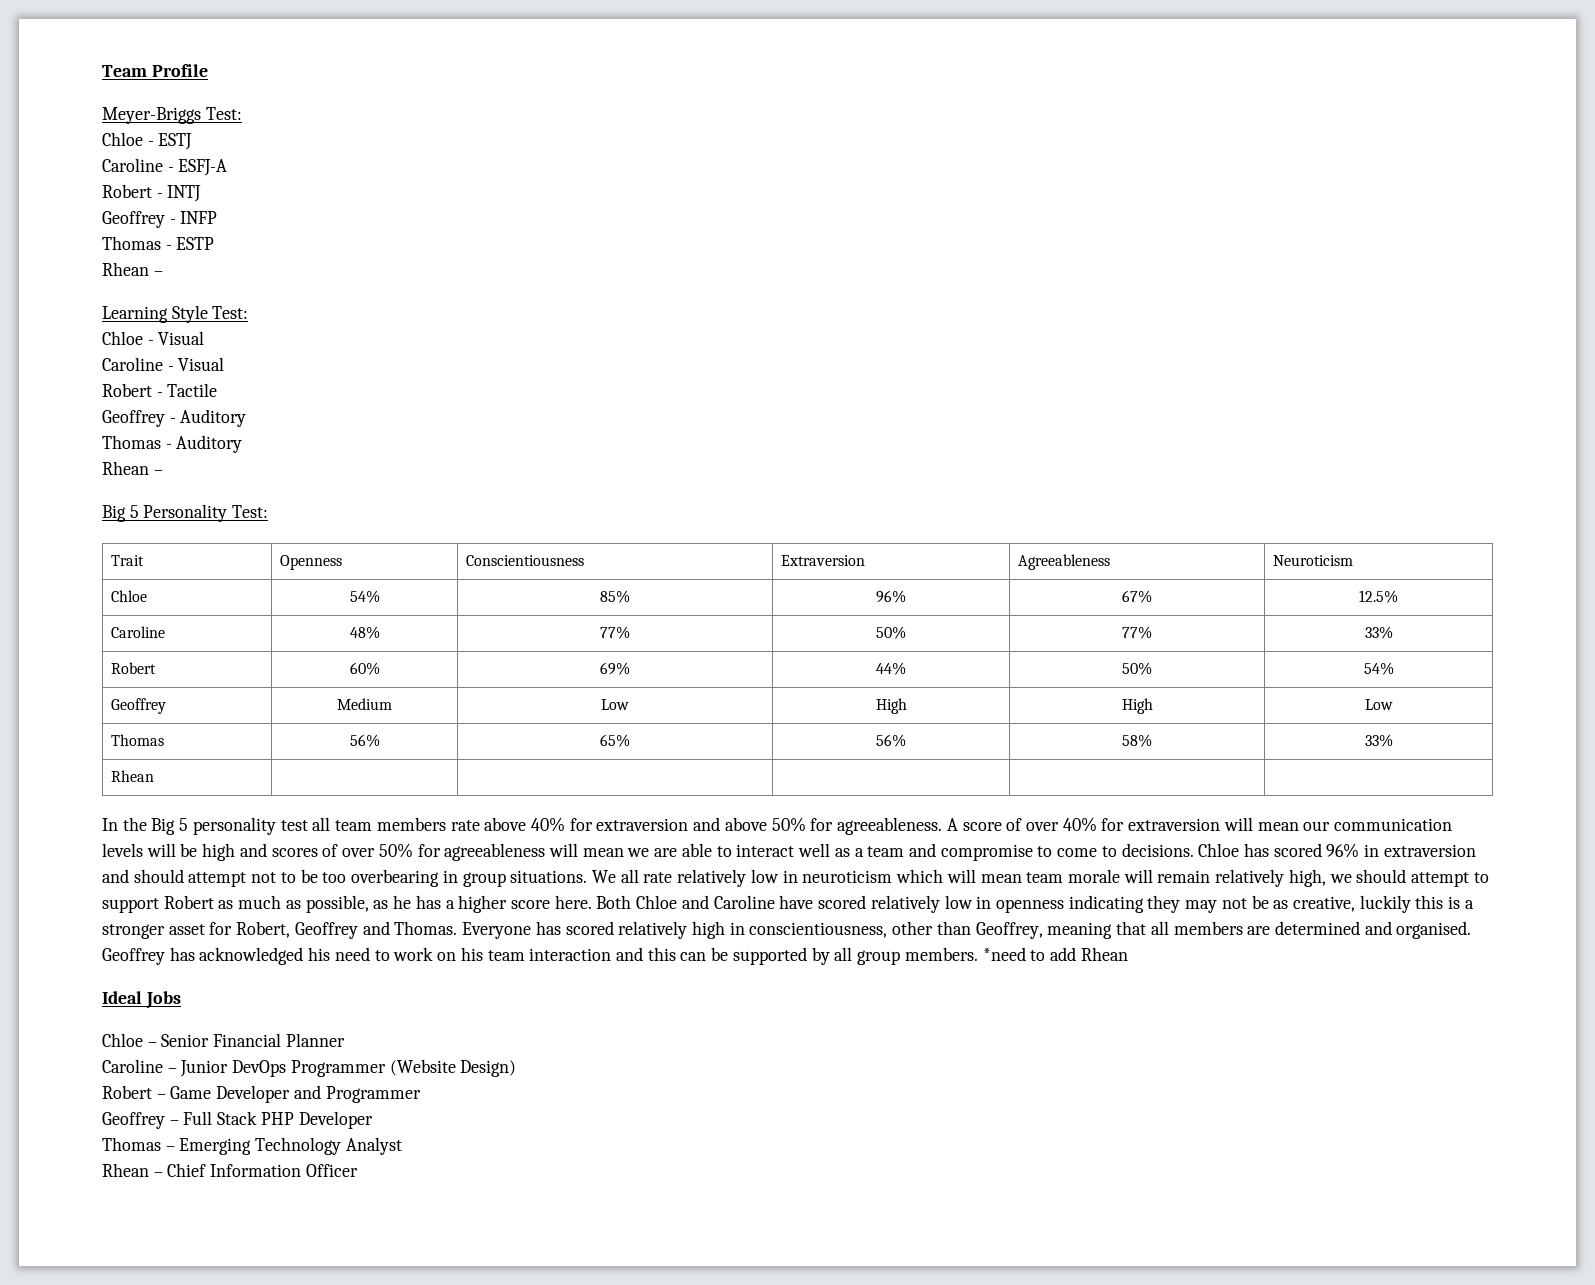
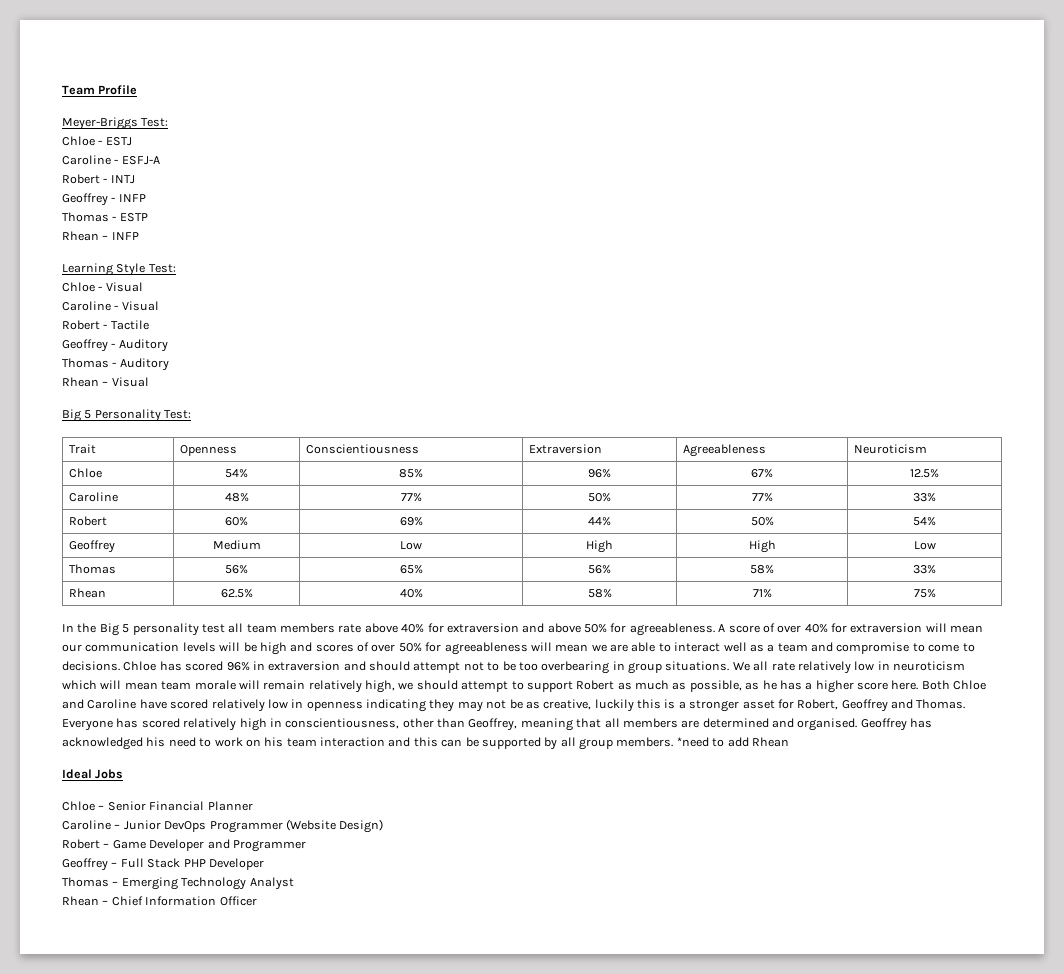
  Thomas - ESTP
- Rhean –
+ Rhean – INFP
  Thomas - Auditory
- Rhean –
+ Rhean – Visual
- Rhean | | | | |
+ Rhean | 62.5% | 40% | 58% | 71% | 75%

